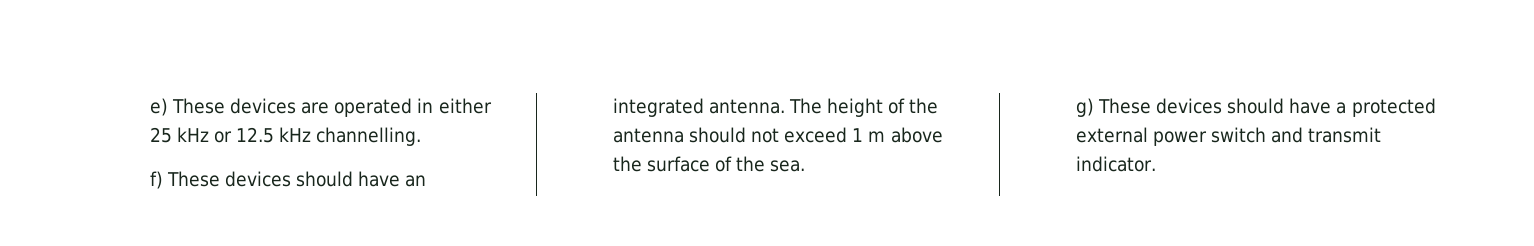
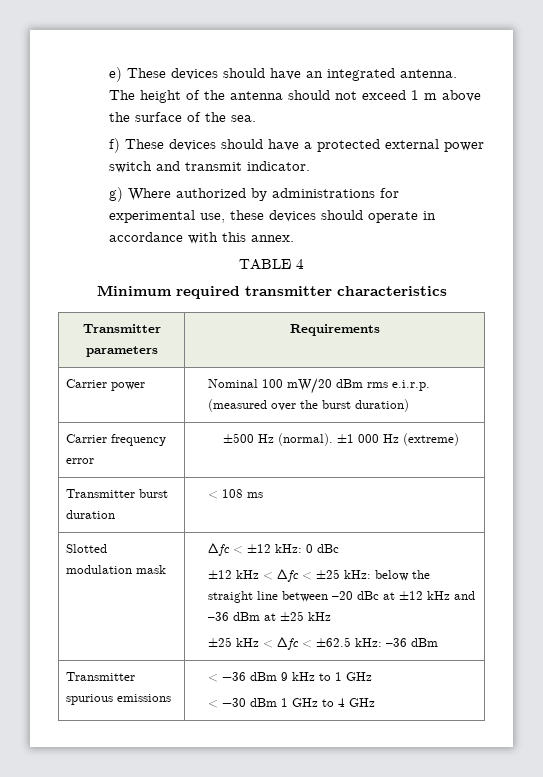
- e) These devices are operated in either 25 kHz or 12.5 kHz channelling.
- f) These devices should have an integrated antenna.
+ e) These devices should have an integrated antenna.
- g) These devices should have a protected external power switch and transmit indicator.
+ f) These devices should have a protected external power switch and transmit indicator.
+ g) Where authorized by administrations for experimental use, these devices should operate in accordance with this annex.
+ TABLE 4
+ Minimum required transmitter characteristics
+ Transmitter parameters | Requirements
+ Carrier power | Nominal 100 mW/20 dBm rms e.i.r.p. (measured over the burst duration)
+ Carrier frequency error | ±500 Hz (normal). ±1 000 Hz (extreme)
+ Transmitter burst duration | < 108 ms
+ Slotted modulation mask | ∆fc < ±12 kHz: 0 dBc
+ ±12 kHz < ∆fc < ±25 kHz: below the straight line between –20 dBc at ±12 kHz and –36 dBm at ±25 kHz
+ ±25 kHz < ∆fc < ±62.5 kHz: –36 dBm
+ Transmitter spurious emissions | < −36 dBm 9 kHz to 1 GHz
+ < −30 dBm 1 GHz to 4 GHz

